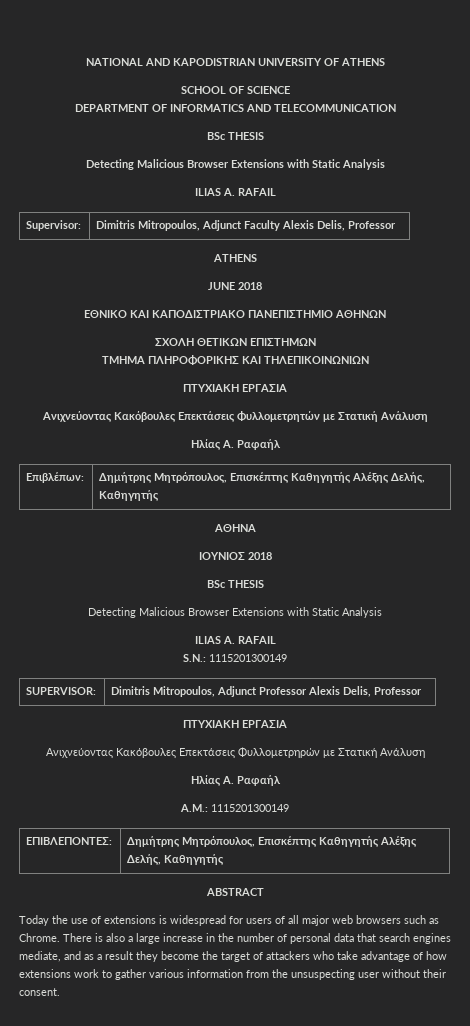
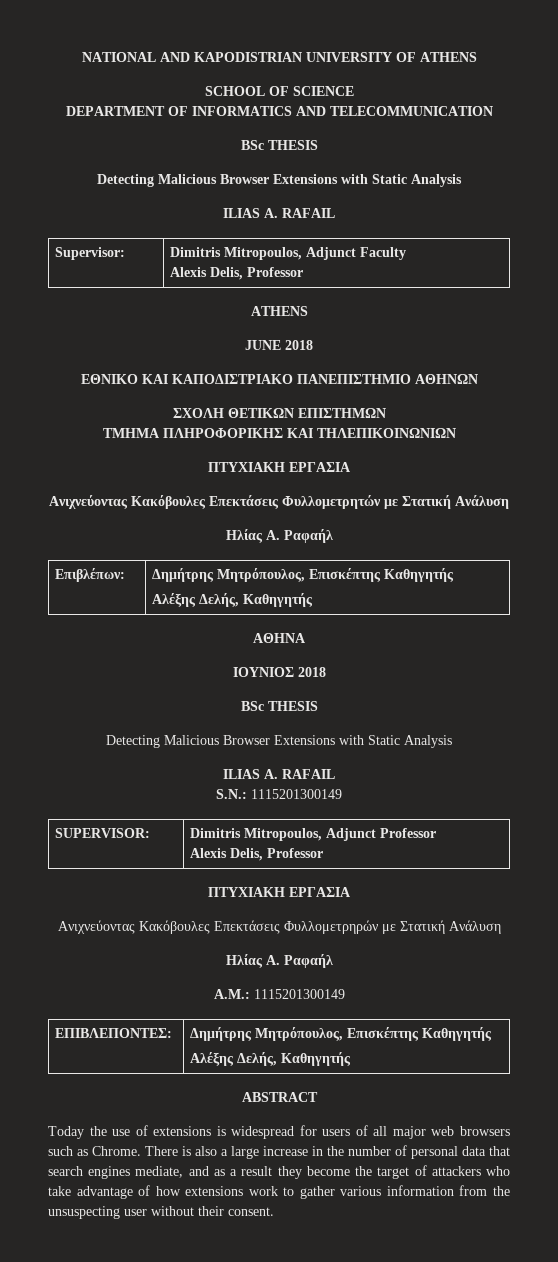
- Supervisor: | Dimitris Mitropoulos, Adjunct Faculty Alexis Delis, Professor
+ Supervisor: | Dimitris Mitropoulos, Adjunct Faculty
+ Alexis Delis, Professor
- Επιβλέπων: | Δημήτρης Μητρόπουλος, Επισκέπτης Καθηγητής Αλέξης Δελής, Καθηγητής
+ Επιβλέπων: | Δημήτρης Μητρόπουλος, Επισκέπτης Καθηγητής
+ Αλέξης Δελής, Καθηγητής
- SUPERVISOR: | Dimitris Mitropoulos, Adjunct Professor Alexis Delis, Professor
+ SUPERVISOR: | Dimitris Mitropoulos, Adjunct Professor
+ Alexis Delis, Professor
- ΕΠΙΒΛΕΠΟΝΤΕΣ: | Δημήτρης Μητρόπουλος, Επισκέπτης Καθηγητής Αλέξης Δελής, Καθηγητής
+ ΕΠΙΒΛΕΠΟΝΤΕΣ: | Δημήτρης Μητρόπουλος, Επισκέπτης Καθηγητής
+ Αλέξης Δελής, Καθηγητής

